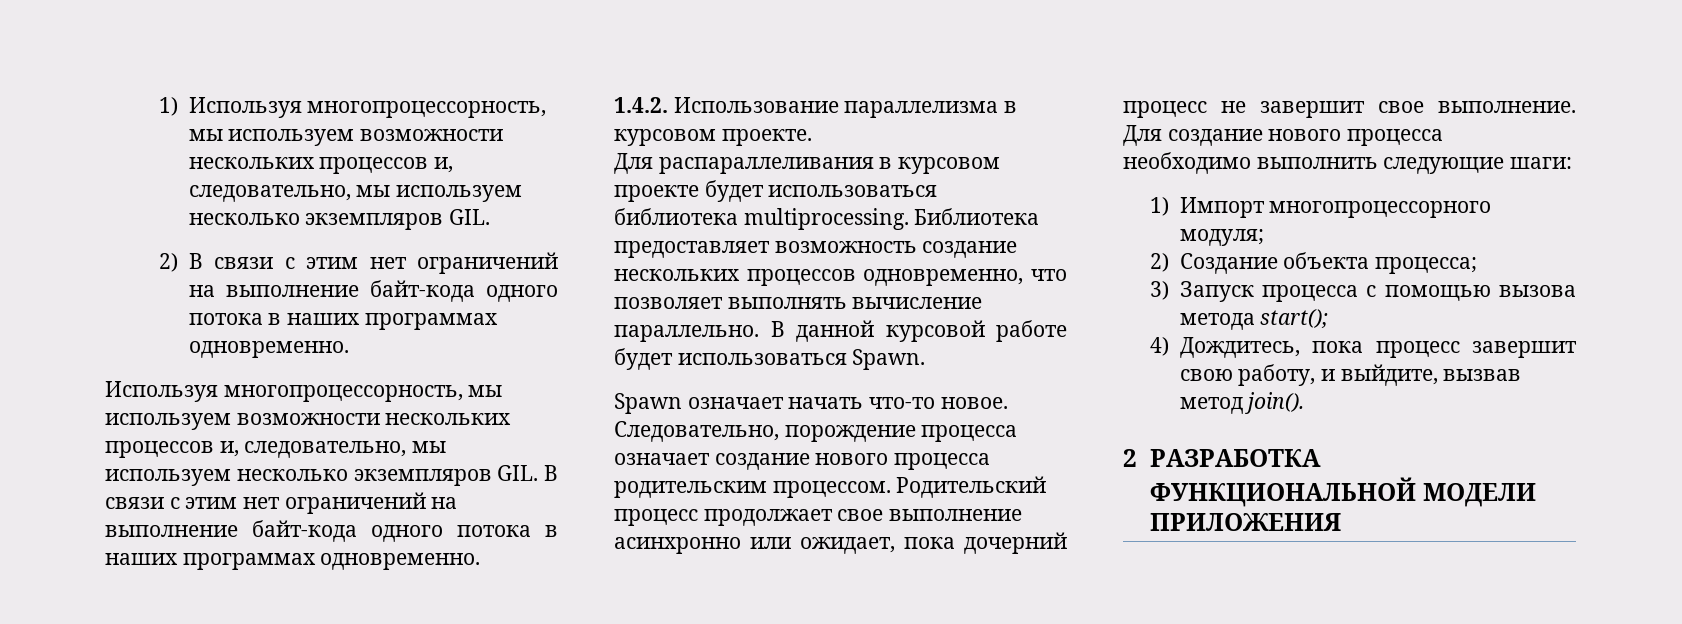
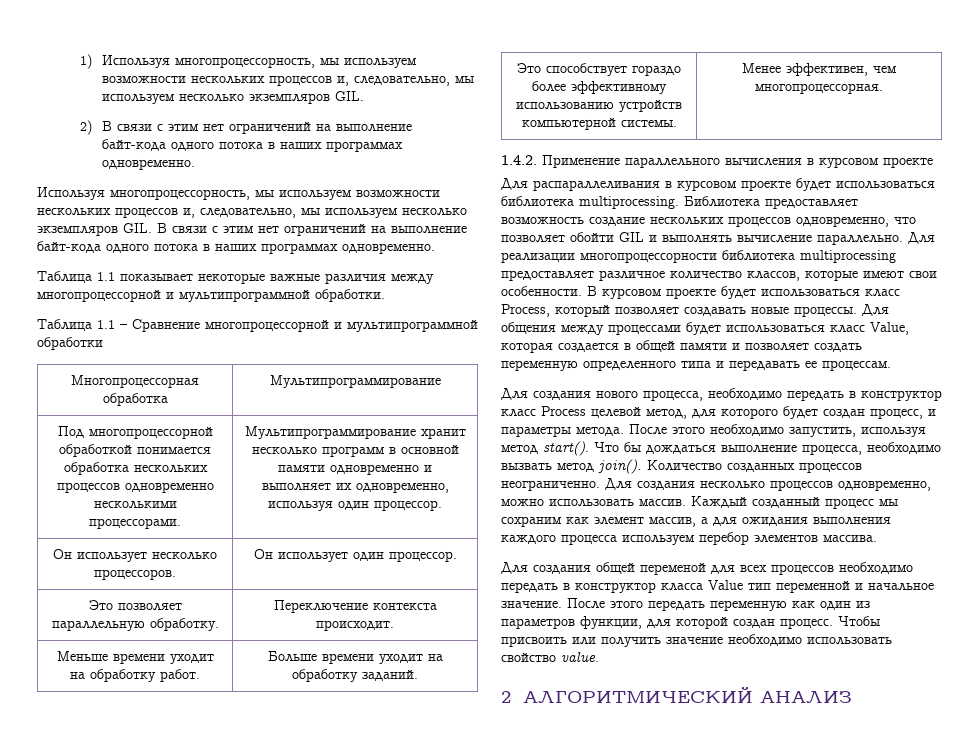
- 1.4.2. Использование параллелизма в курсовом проекте.
+ Таблица 1.1 показывает некоторые важные различия между многопроцессорной и мультипрограммной обработки.
+ Таблица 1.1 – Сравнение многопроцессорной и мультипрограммной обработки
+ Многопроцессорная обработка | Мультипрограммирование
+ Под многопроцессорной обработкой понимается обработка нескольких процессов одновременно несколькими процессорами. | Мультипрограммирование хранит несколько программ в основной памяти одновременно и выполняет их одновременно, используя один процессор.
+ Он использует несколько процессоров. | Он использует один процессор.
+ Это позволяет параллельную обработку. | Переключение контекста происходит.
+ Меньше времени уходит на обработку работ. | Больше времени уходит на обработку заданий.
+ Это способствует гораздо более эффективному использованию устройств компьютерной системы. | Менее эффективен, чем многопроцессорная.
+ 1.4.2. Применение параллельного вычисления в курсовом проекте
- Библиотека предоставляет возможность создание нескольких процессов одновременно, что позволяет выполнять вычисление параллельно. В данной курсовой работе будет использоваться Spawn.
- Spawn означает начать что-то новое. Следовательно, порождение процесса означает создание нового процесса родительским процессом. Родительский процесс продолжает свое выполнение асинхронно или ожидает, пока дочерний процесс не завершит свое выполнение. Для создание нового процесса необходимо выполнить следующие шаги:
- 1) Импорт многопроцессорного модуля;
- 2) Создание объекта процесса;
- 3) Запуск процесса с помощью вызова метода start();
- 4) Дождитесь, пока процесс завершит свою работу, и выйдите, вызвав метод join().
- 2 РАЗРАБОТКА ФУНКЦИОНАЛЬНОЙ МОДЕЛИ ПРИЛОЖЕНИЯ
+ Библиотека предоставляет возможность создание нескольких процессов одновременно, что позволяет обойти GIL и выполнять вычисление параллельно. Для реализации многопроцессорности библиотека multiprocessing предоставляет различное количество классов, которые имеют свои особенности. В курсовом проекте будет использоваться класс Process, который позволяет создавать новые процессы. Для общения между процессами будет использоваться класс Value, которая создается в общей памяти и позволяет создать переменную определенного типа и передавать ее процессам.
+ Для создания нового процесса, необходимо передать в конструктор класс Process целевой метод, для которого будет создан процесс, и параметры метода. После этого необходимо запустить, используя метод start(). Что бы дождаться выполнение процесса, необходимо вызвать метод join(). Количество созданных процессов неограниченно. Для создания несколько процессов одновременно, можно использовать массив. Каждый созданный процесс мы сохраним как элемент массив, а для ожидания выполнения каждого процесса используем перебор элементов массива.
+ Для создания общей переменой для всех процессов необходимо передать в конструктор класса Value тип переменной и начальное значение. После этого передать переменную как один из параметров функции, для которой создан процесс. Чтобы присвоить или получить значение необходимо использовать свойство value.
+ 2 АЛГОРИТМИЧЕСКИЙ АНАЛИЗ

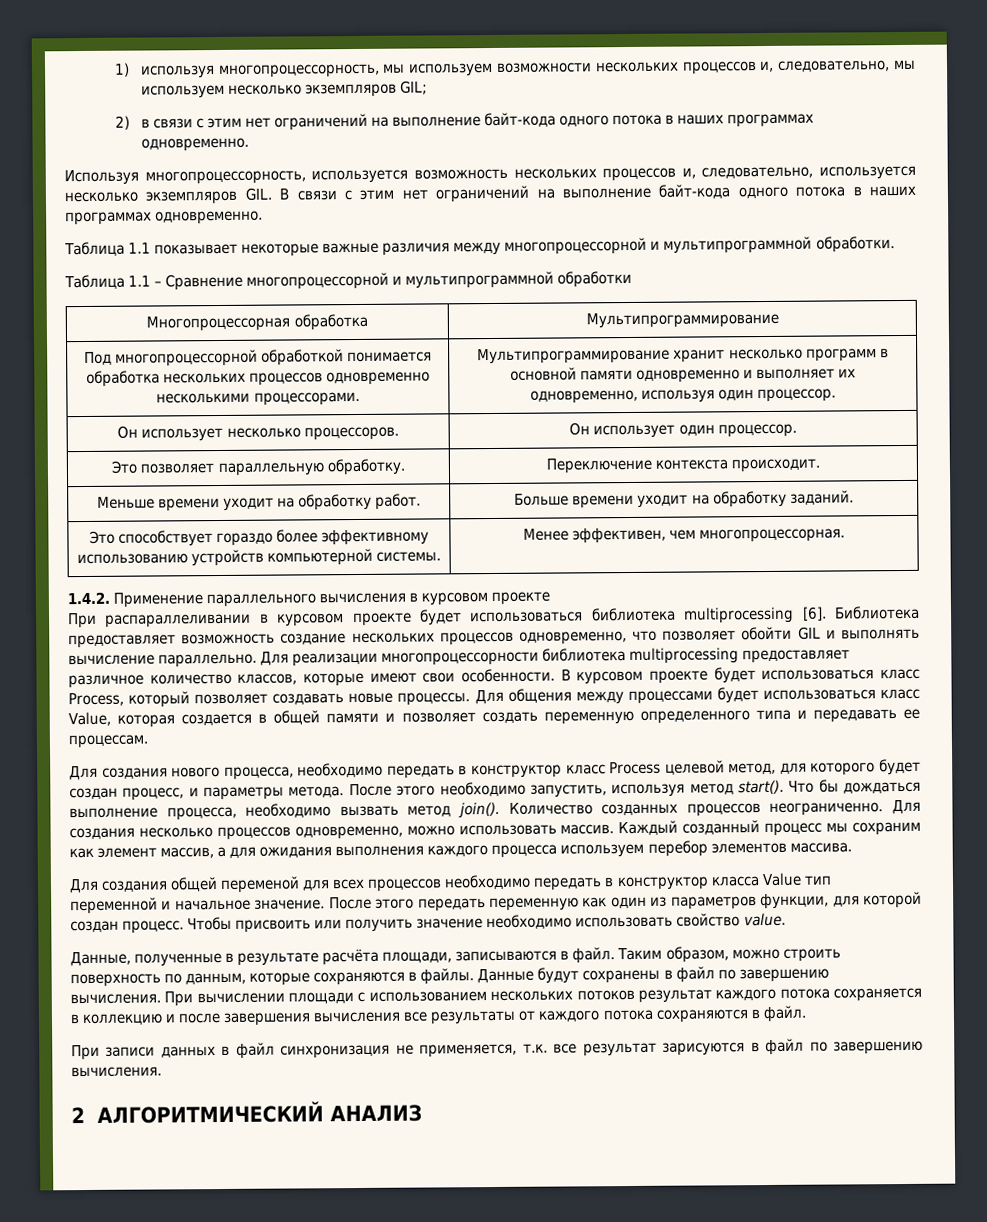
- 1) Используя многопроцессорность, мы используем возможности нескольких процессов и, следовательно, мы используем несколько экземпляров GIL.
+ 1) используя многопроцессорность, мы используем возможности нескольких процессов и, следовательно, мы используем несколько экземпляров GIL;
- 2) В связи с этим нет ограничений на выполнение байт-кода одного потока в наших программах одновременно.
+ 2) в связи с этим нет ограничений на выполнение байт-кода одного потока в наших программах одновременно.
- Используя многопроцессорность, мы используем возможности нескольких процессов и, следовательно, мы используем несколько экземпляров GIL. В связи с этим нет ограничений на выполнение байт-кода одного потока в наших программах одновременно.
+ Используя многопроцессорность, используется возможность нескольких процессов и, следовательно, используется несколько экземпляров GIL. В связи с этим нет ограничений на выполнение байт-кода одного потока в наших программах одновременно.
- Для распараллеливания в курсовом проекте будет использоваться библиотека multiprocessing.
+ При распараллеливании в курсовом проекте будет использоваться библиотека multiprocessing [6].
+ Данные, полученные в результате расчёта площади, записываются в файл. Таким образом, можно строить поверхность по данным, которые сохраняются в файлы. Данные будут сохранены в файл по завершению вычисления. При вычислении площади с использованием нескольких потоков результат каждого потока сохраняется в коллекцию и после завершения вычисления все результаты от каждого потока сохраняются в файл.
+ При записи данных в файл синхронизация не применяется, т.к. все результат зарисуются в файл по завершению вычисления.

